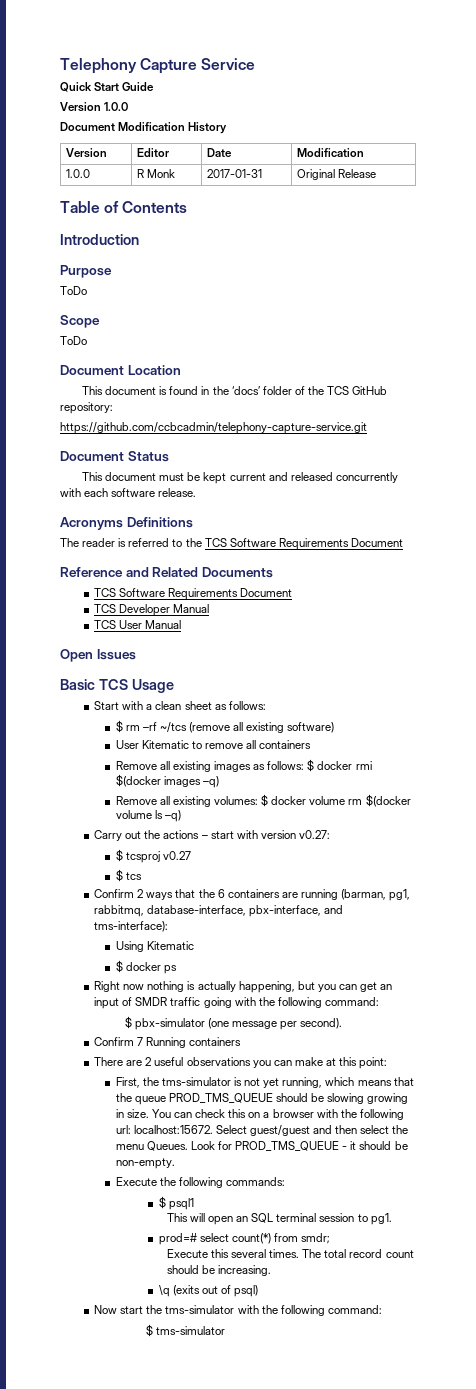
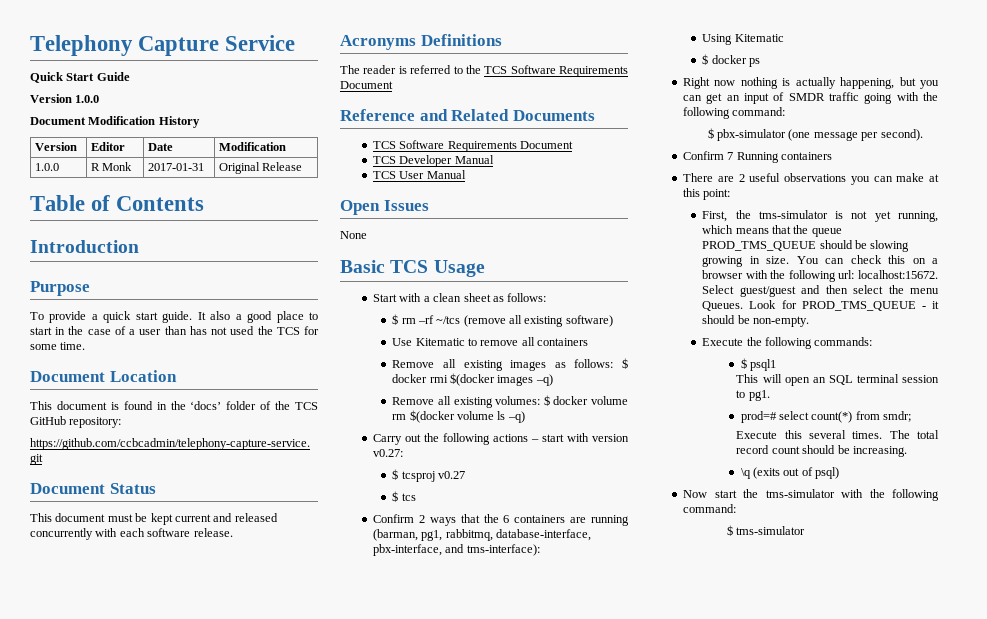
  Purpose
- ToDo
- Scope
- ToDo
+ To provide a quick start guide. It also a good place to start in the case of a user than has not used the TCS for some time.
+ None
- User Kitematic to remove all containers
+ Use Kitematic to remove all containers
- Carry out the actions – start with version v0.27:
+ Carry out the following actions – start with version v0.27:

